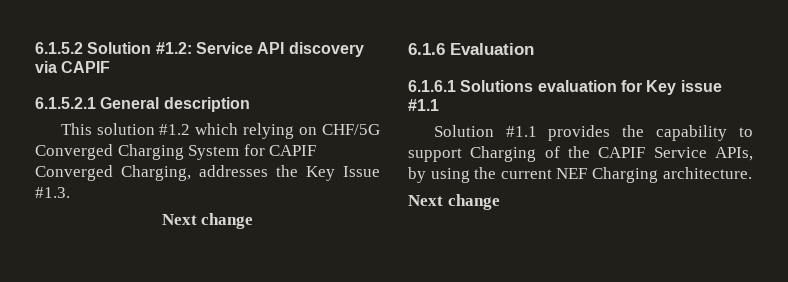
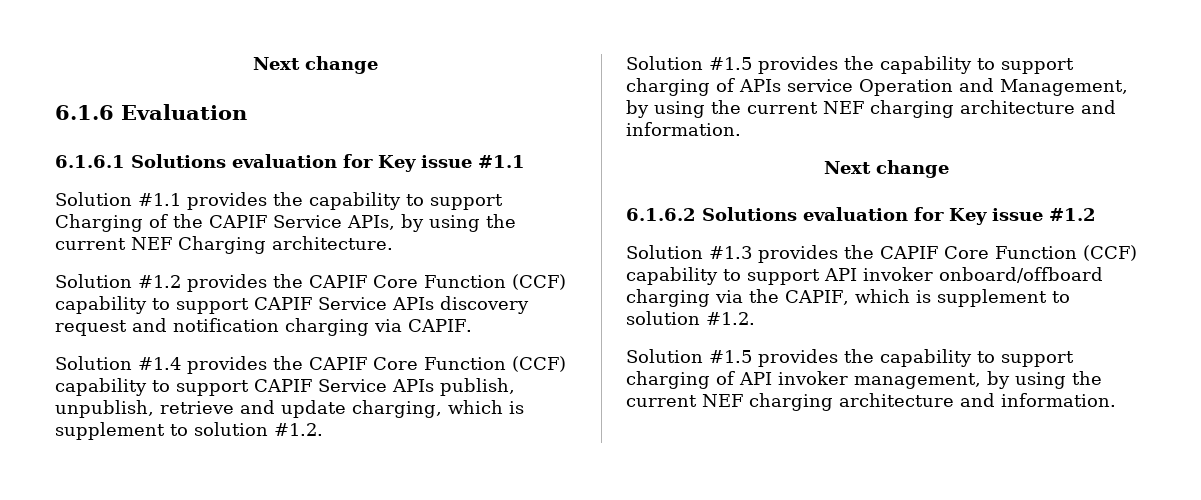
- 6.1.5.2 Solution #1.2: Service API discovery via CAPIF
- 6.1.5.2.1 General description
- This solution #1.2 which relying on CHF/5G Converged Charging System for CAPIF Converged Charging, addresses the Key Issue #1.3.
  Solution #1.1 provides the capability to support Charging of the CAPIF Service APIs, by using the current NEF Charging architecture.
+ Solution #1.2 provides the CAPIF Core Function (CCF) capability to support CAPIF Service APIs discovery request and notification charging via CAPIF.
+ Solution #1.4 provides the CAPIF Core Function (CCF) capability to support CAPIF Service APIs publish, unpublish, retrieve and update charging, which is supplement to solution #1.2.
+ Solution #1.5 provides the capability to support charging of APIs service Operation and Management, by using the current NEF charging architecture and information.
  Next change
+ 6.1.6.2 Solutions evaluation for Key issue #1.2
+ Solution #1.3 provides the CAPIF Core Function (CCF) capability to support API invoker onboard/offboard charging via the CAPIF, which is supplement to solution #1.2.
+ Solution #1.5 provides the capability to support charging of API invoker management, by using the current NEF charging architecture and information.

